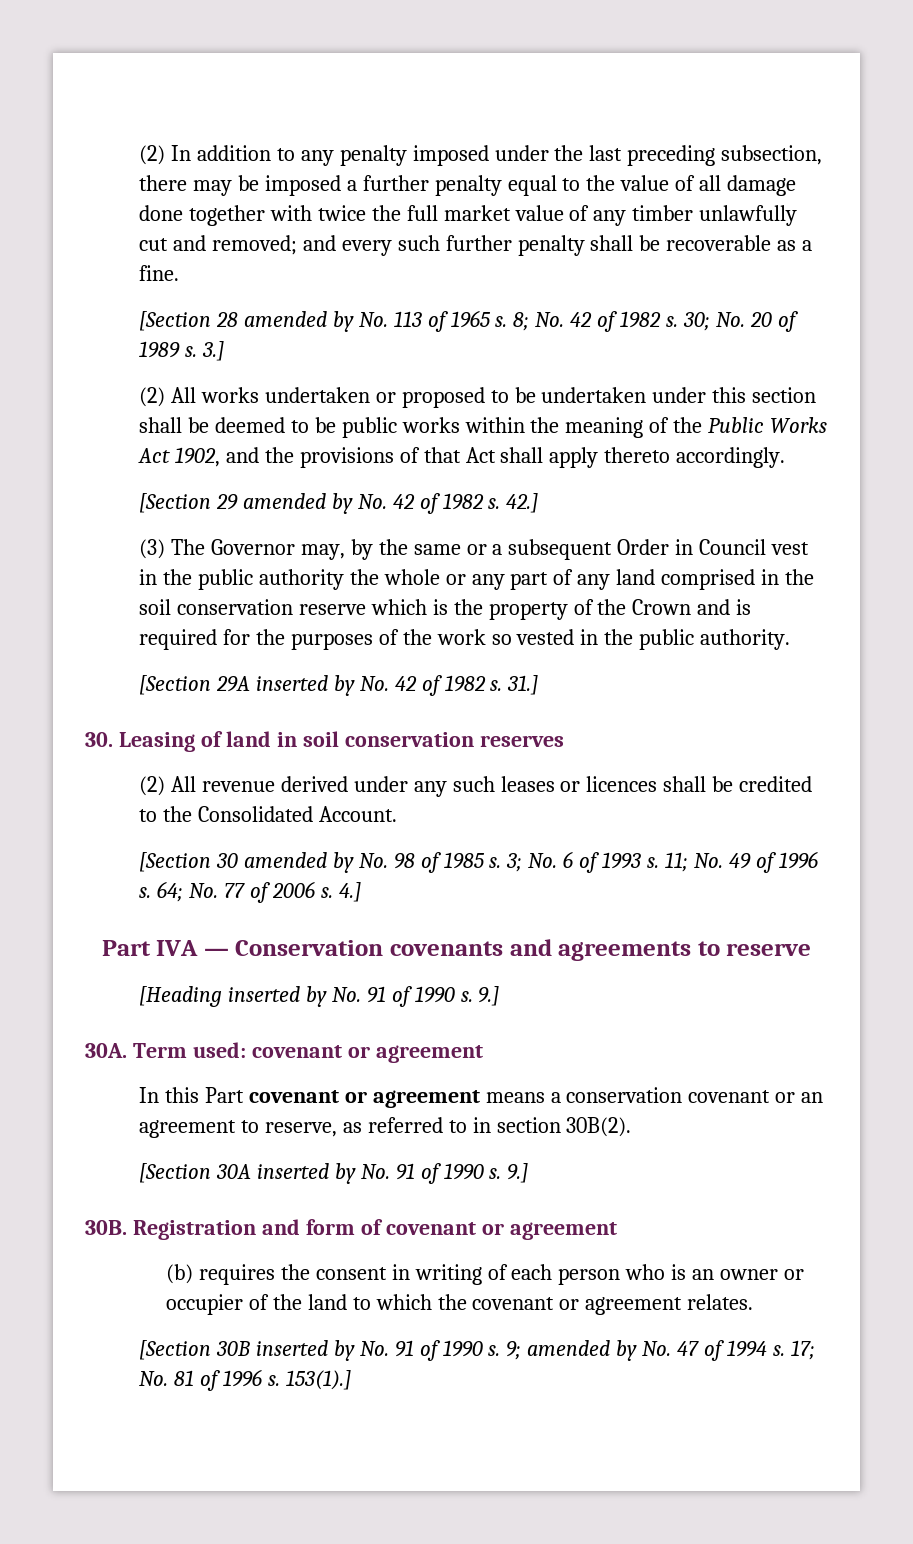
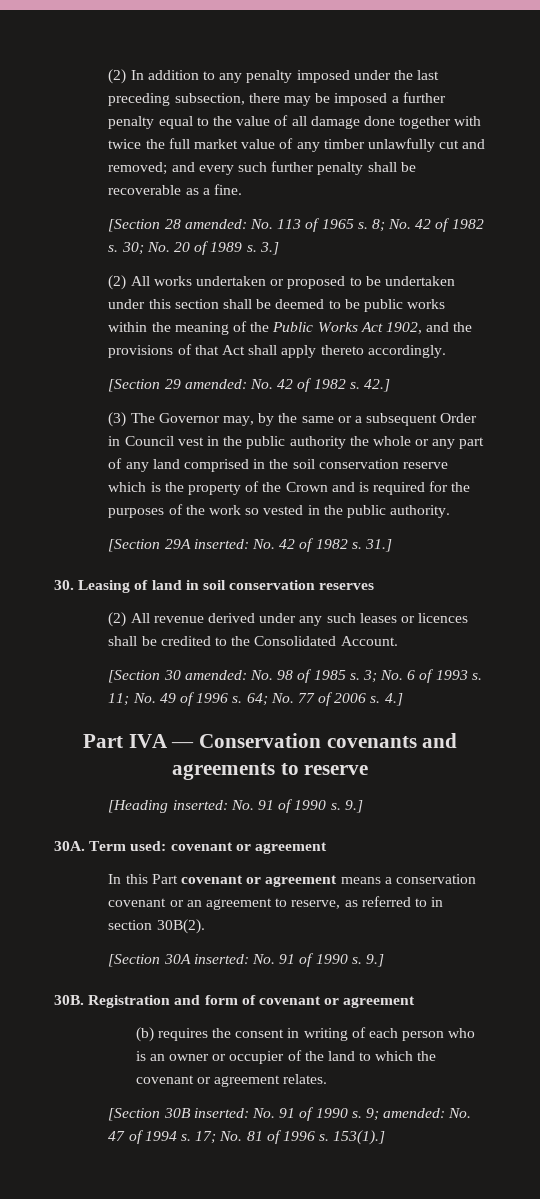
- [Section 28 amended by No. 113 of 1965 s.
+ [Section 28 amended: No. 113 of 1965 s.
- [Section 29 amended by No. 42 of 1982 s.
+ [Section 29 amended: No. 42 of 1982 s.
- [Section 29A inserted by No. 42 of 1982 s.
+ [Section 29A inserted: No. 42 of 1982 s.
- [Section 30 amended by No. 98 of 1985 s.
+ [Section 30 amended: No. 98 of 1985 s.
- [Heading inserted by No. 91 of 1990 s.
+ [Heading inserted: No. 91 of 1990 s.
- [Section 30A inserted by No. 91 of 1990 s.
+ [Section 30A inserted: No. 91 of 1990 s.
- [Section 30B inserted by No. 91 of 1990 s.
+ [Section 30B inserted: No. 91 of 1990 s.
- 9; amended by No. 47 of 1994 s.
+ 9; amended: No. 47 of 1994 s.

